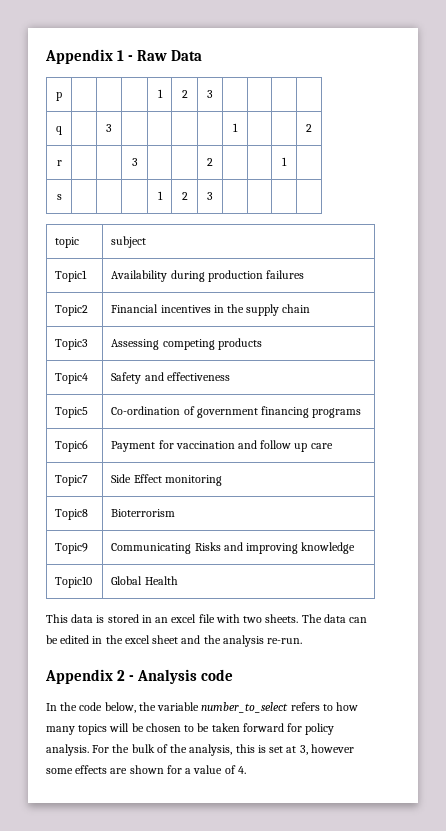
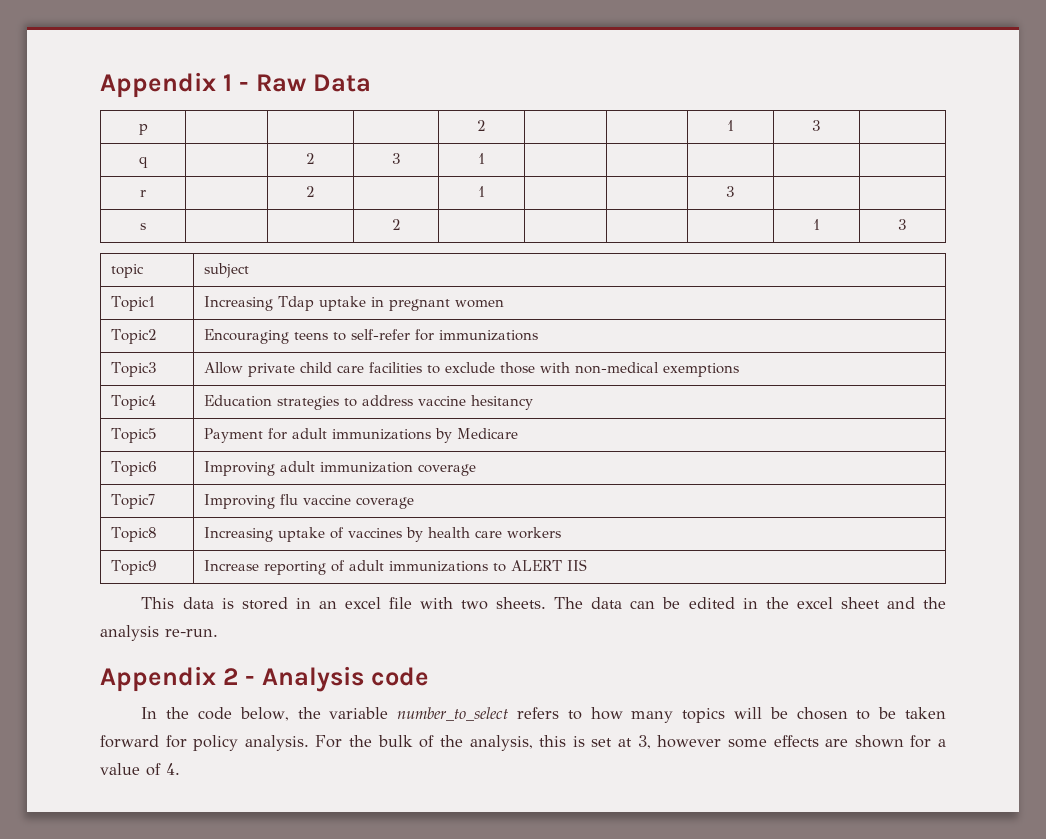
- p | | | | 1 | 2 | 3 | | | |
- q | | 3 | | | | | 1 | | | 2
- r | | | 3 | | | 2 | | | 1 |
- s | | | | 1 | 2 | 3 | | | |
+ p | | | | 2 | | | 1 | 3 |
+ q | | 2 | 3 | 1 | | | | |
+ r | | 2 | | 1 | | | 3 | |
+ s | | | 2 | | | | | 1 | 3
  topic | subject
- Topic1 | Availability during production failures
- Topic2 | Financial incentives in the supply chain
- Topic3 | Assessing competing products
- Topic4 | Safety and effectiveness
- Topic5 | Co-ordination of government financing programs
- Topic6 | Payment for vaccination and follow up care
- Topic7 | Side Effect monitoring
- Topic8 | Bioterrorism
- Topic9 | Communicating Risks and improving knowledge
- Topic10 | Global Health
+ Topic1 | Increasing Tdap uptake in pregnant women
+ Topic2 | Encouraging teens to self-refer for immunizations
+ Topic3 | Allow private child care facilities to exclude those with non-medical exemptions
+ Topic4 | Education strategies to address vaccine hesitancy
+ Topic5 | Payment for adult immunizations by Medicare
+ Topic6 | Improving adult immunization coverage
+ Topic7 | Improving flu vaccine coverage
+ Topic8 | Increasing uptake of vaccines by health care workers
+ Topic9 | Increase reporting of adult immunizations to ALERT IIS

